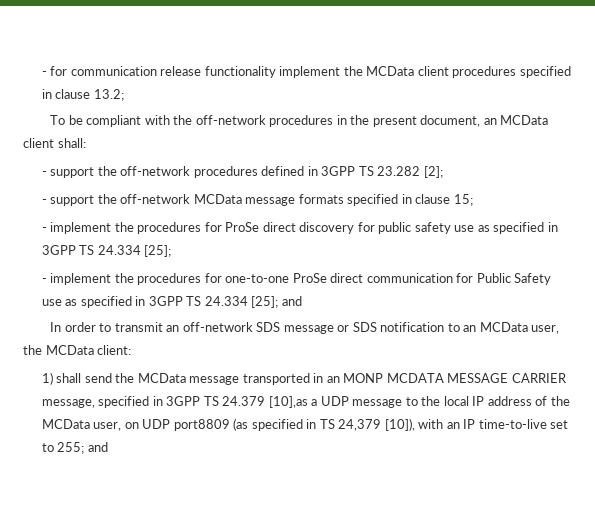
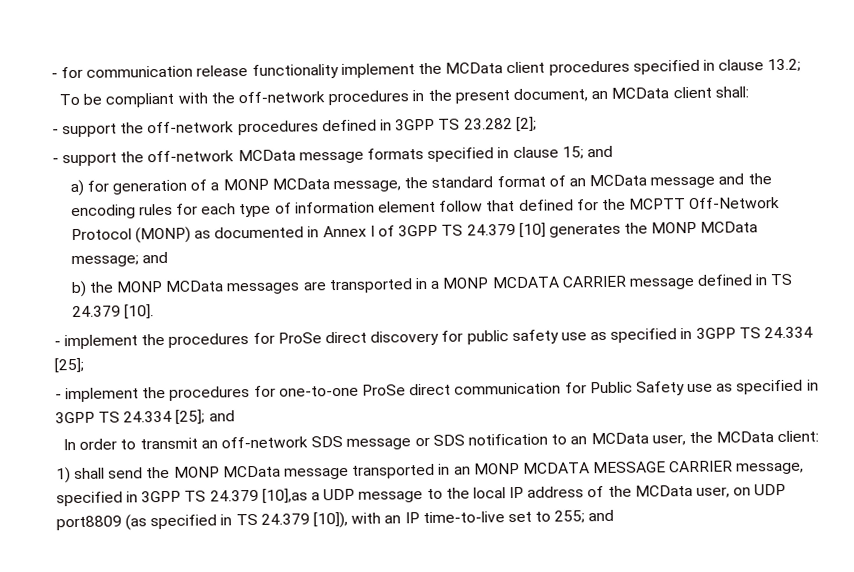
- - support the off-network MCData message formats specified in clause 15;
+ - support the off-network MCData message formats specified in clause 15; and
+ a) for generation of a MONP MCData message, the standard format of an MCData message and the encoding rules for each type of information element follow that defined for the MCPTT Off-Network Protocol (MONP) as documented in Annex I of 3GPP TS 24.379 [10] generates the MONP MCData message; and
+ b) the MONP MCData messages are transported in a MONP MCDATA CARRIER message defined in TS 24.379 [10].
- 1) shall send the MCData message transported in an MONP MCDATA MESSAGE CARRIER message, specified in 3GPP TS 24.379 [10],as a UDP message to the local IP address of the MCData user, on UDP port8809 (as specified in TS 24,379 [10]), with an IP time-to-live set to 255; and
+ 1) shall send the MONP MCData message transported in an MONP MCDATA MESSAGE CARRIER message, specified in 3GPP TS 24.379 [10],as a UDP message to the local IP address of the MCData user, on UDP port8809 (as specified in TS 24.379 [10]), with an IP time-to-live set to 255; and

